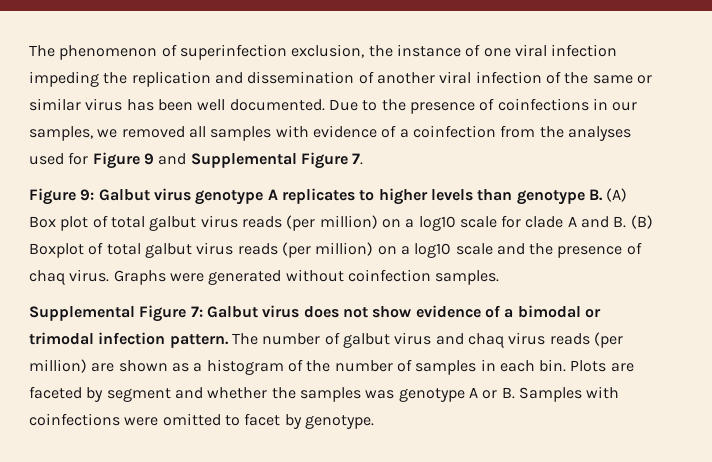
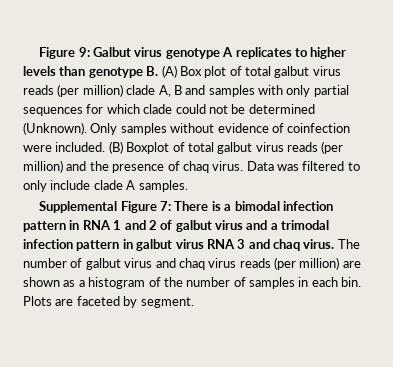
- The phenomenon of superinfection exclusion, the instance of one viral infection impeding the replication and dissemination of another viral infection of the same or similar virus has been well documented. Due to the presence of coinfections in our samples, we removed all samples with evidence of a coinfection from the analyses used for Figure 9 and Supplemental Figure 7.
- Figure 9: Galbut virus genotype A replicates to higher levels than genotype B. (A) Box plot of total galbut virus reads (per million) on a log10 scale for clade A and B. (B) Boxplot of total galbut virus reads (per million) on a log10 scale and the presence of chaq virus.
+ Figure 9: Galbut virus genotype A replicates to higher levels than genotype B. (A) Box plot of total galbut virus reads (per million) clade A, B and samples with only partial sequences for which clade could not be determined (Unknown). Only samples without evidence of coinfection were included. (B) Boxplot of total galbut virus reads (per million) and the presence of chaq virus.
- Graphs were generated without coinfection samples.
- Supplemental Figure 7: Galbut virus does not show evidence of a bimodal or trimodal infection pattern.
+ Data was filtered to only include clade A samples.
+ Supplemental Figure 7: There is a bimodal infection pattern in RNA 1 and 2 of galbut virus and a trimodal infection pattern in galbut virus RNA 3 and chaq virus.
- Plots are faceted by segment and whether the samples was genotype A or B. Samples with coinfections were omitted to facet by genotype.
+ Plots are faceted by segment.

